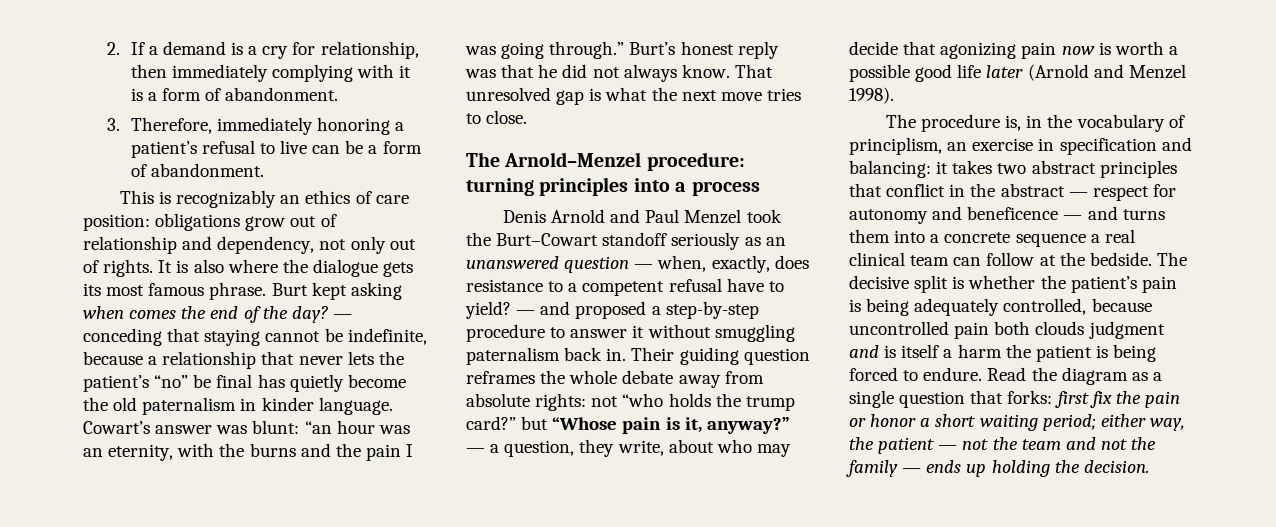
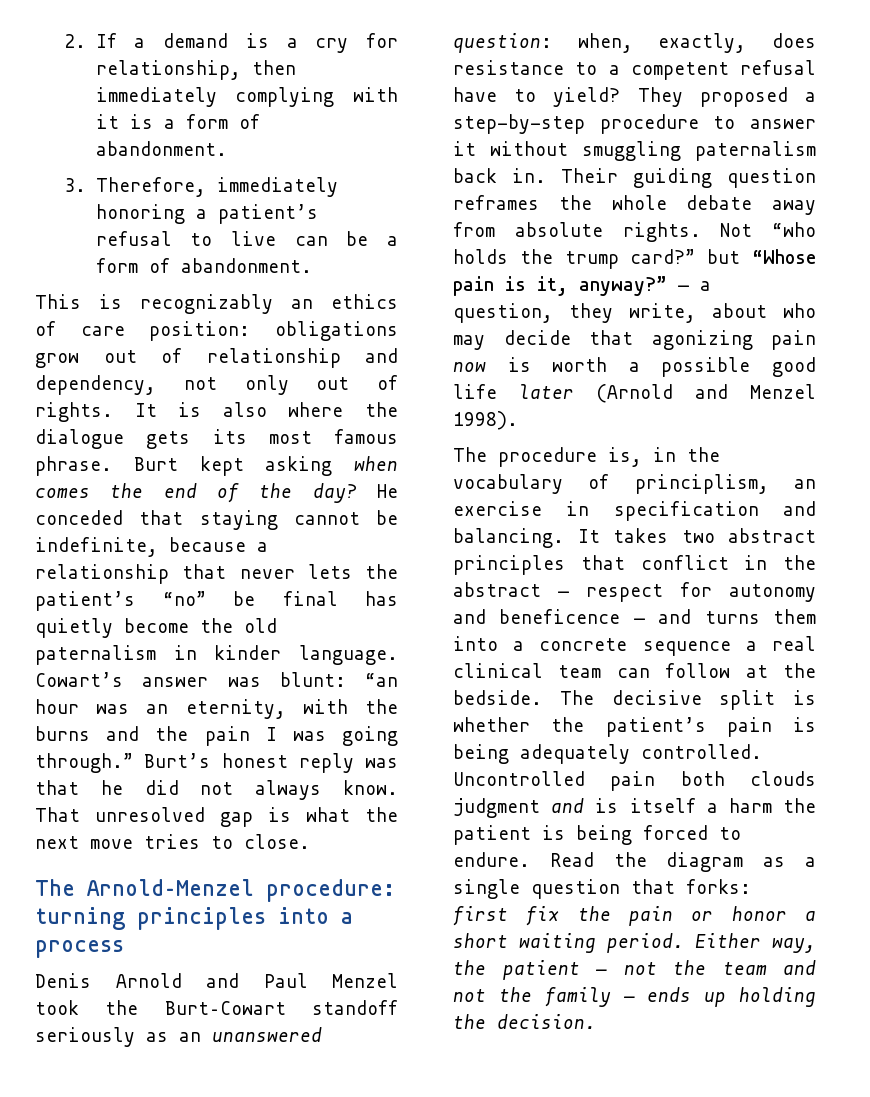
- — conceding that staying cannot be indefinite, because a relationship that never lets the patient’s “no” be final has quietly become the old paternalism in kinder language.
+ He conceded that staying cannot be indefinite, because a relationship that never lets the patient’s “no” be final has quietly become the old paternalism in kinder language.
- Denis Arnold and Paul Menzel took the Burt–Cowart standoff seriously as an unanswered question — when, exactly, does resistance to a competent refusal have to yield?
+ Denis Arnold and Paul Menzel took the Burt–Cowart standoff seriously as an unanswered question: when, exactly, does resistance to a competent refusal have to yield?
- — and proposed a step-by-step procedure to answer it without smuggling paternalism back in.
+ They proposed a step-by-step procedure to answer it without smuggling paternalism back in.
- Their guiding question reframes the whole debate away from absolute rights: not “who holds the trump card?” but “Whose pain is it, anyway?”
+ Their guiding question reframes the whole debate away from absolute rights. Not “who holds the trump card?” but “Whose pain is it, anyway?”
- The procedure is, in the vocabulary of principlism, an exercise in specification and balancing: it takes two abstract principles that conflict in the abstract — respect for autonomy and beneficence — and turns them into a concrete sequence a real clinical team can follow at the bedside.
+ The procedure is, in the vocabulary of principlism, an exercise in specification and balancing. It takes two abstract principles that conflict in the abstract — respect for autonomy and beneficence — and turns them into a concrete sequence a real clinical team can follow at the bedside.
- The decisive split is whether the patient’s pain is being adequately controlled, because uncontrolled pain both clouds judgment and is itself a harm the patient is being forced to endure.
+ The decisive split is whether the patient’s pain is being adequately controlled. Uncontrolled pain both clouds judgment and is itself a harm the patient is being forced to endure.
- Read the diagram as a single question that forks: first fix the pain or honor a short waiting period; either way, the patient — not the team and not the family — ends up holding the decision.
+ Read the diagram as a single question that forks: first fix the pain or honor a short waiting period. Either way, the patient — not the team and not the family — ends up holding the decision.

